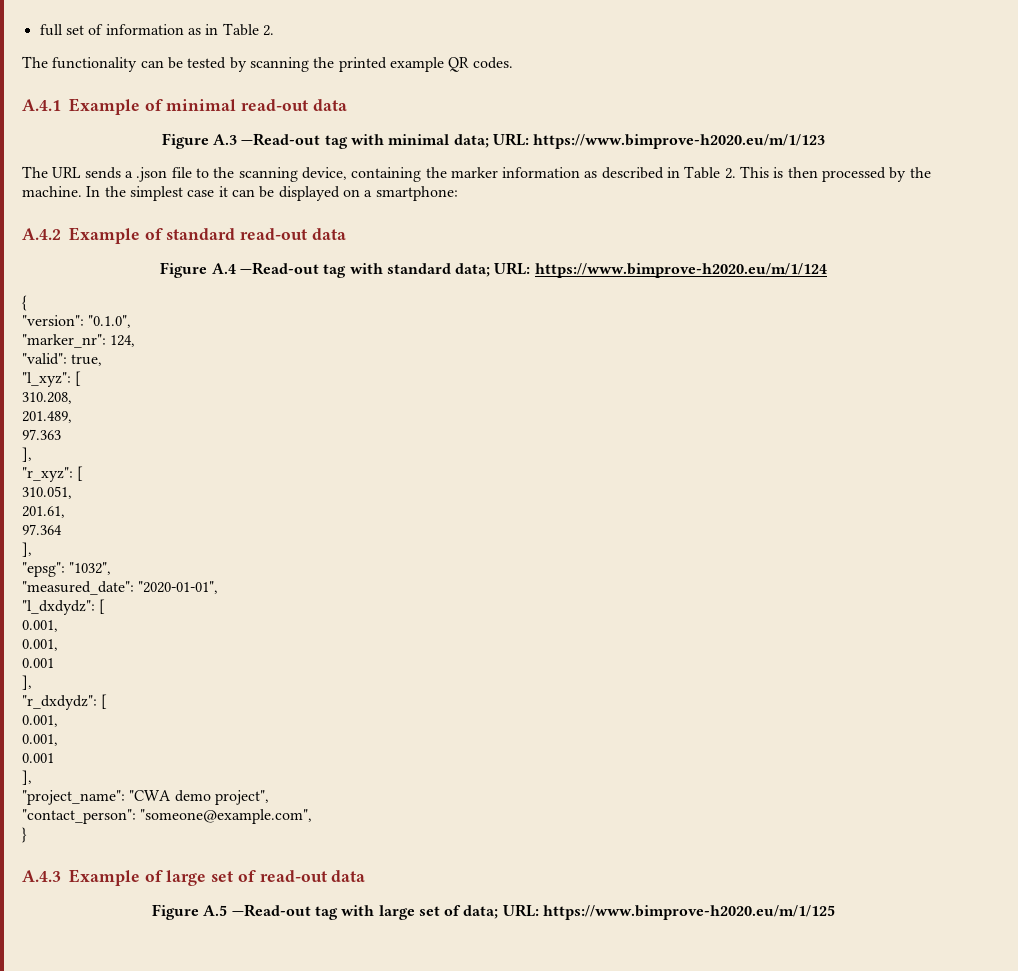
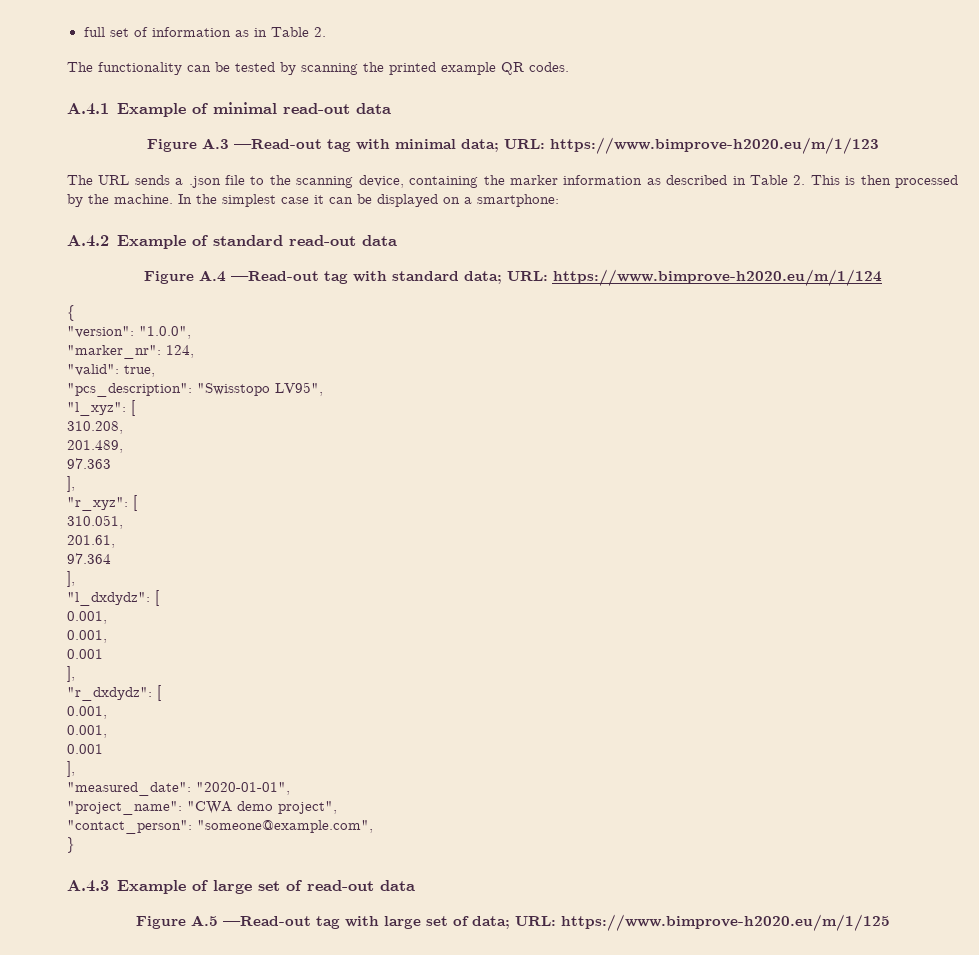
- "version": "0.1.0",
+ "version": "1.0.0",
+ "pcs_description": "Swisstopo LV95",
- "epsg": "1032",
- "measured_date": "2020-01-01",
+ "measured_date": "2020-01-01",

